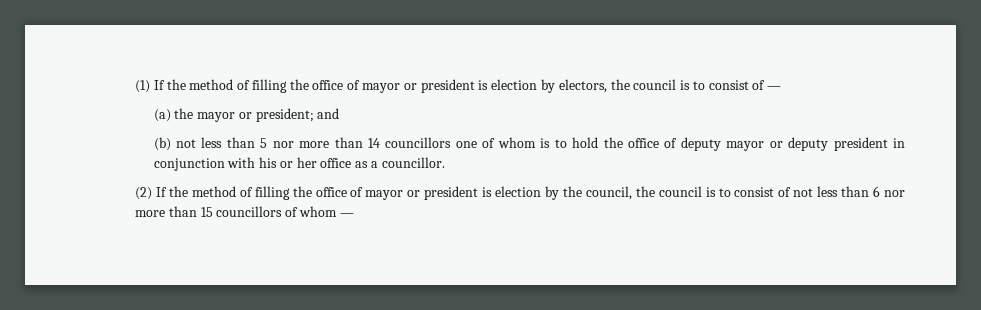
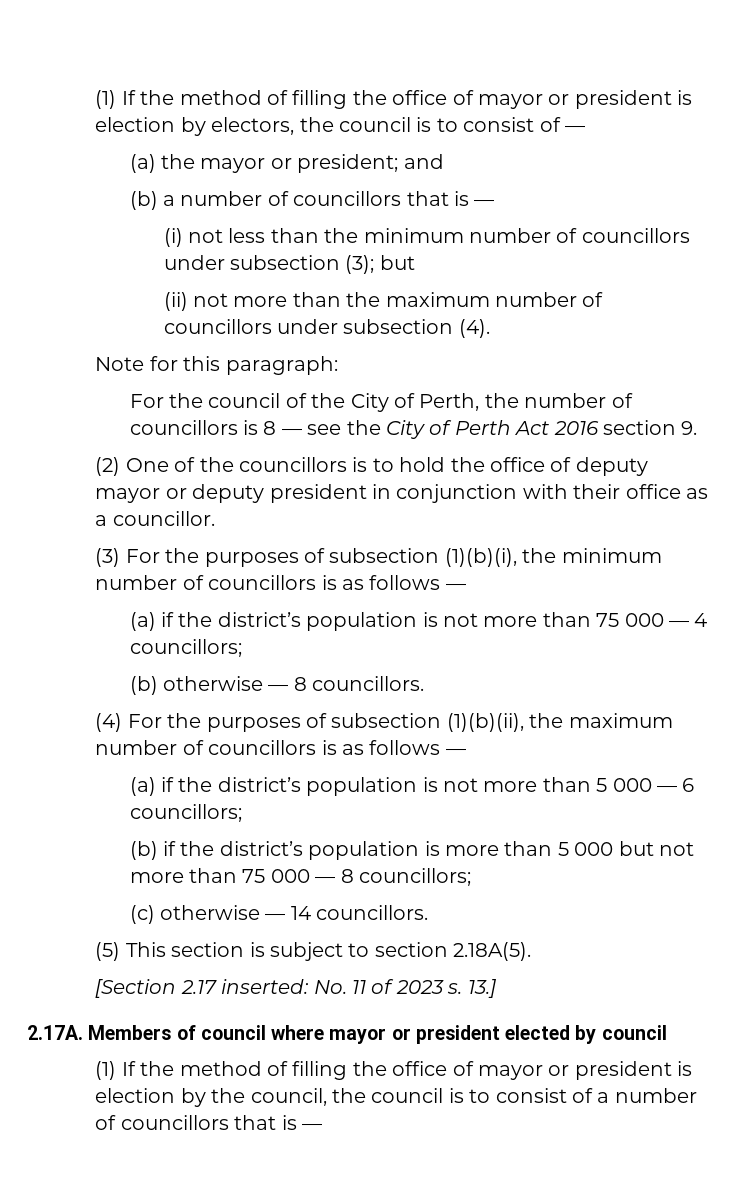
- (b) not less than 5 nor more than 14 councillors one of whom is to hold the office of deputy mayor or deputy president in conjunction with his or her office as a councillor.
+ (b) a number of councillors that is —
+ (i) not less than the minimum number of councillors under subsection (3); but
+ (ii) not more than the maximum number of councillors under subsection (4).
+ Note for this paragraph:
+ For the council of the City of Perth, the number of councillors is 8 — see the City of Perth Act 2016 section 9.
+ (2) One of the councillors is to hold the office of deputy mayor or deputy president in conjunction with their office as a councillor.
- (2) If the method of filling the office of mayor or president is election by the council, the council is to consist of not less than 6 nor more than 15 councillors of whom —
+ (3) For the purposes of subsection (1)(b)(i), the minimum number of councillors is as follows —
+ (a) if the district’s population is not more than 75 000 — 4 councillors;
+ (b) otherwise — 8 councillors.
+ (4) For the purposes of subsection (1)(b)(ii), the maximum number of councillors is as follows —
+ (a) if the district’s population is not more than 5 000 — 6 councillors;
+ (b) if the district’s population is more than 5 000 but not more than 75 000 — 8 councillors;
+ (c) otherwise — 14 councillors.
+ (5) This section is subject to section 2.18A(5).
+ [Section 2.17 inserted: No. 11 of 2023 s. 13.]
+ 2.17A. Members of council where mayor or president elected by council
+ (1) If the method of filling the office of mayor or president is election by the council, the council is to consist of a number of councillors that is —

